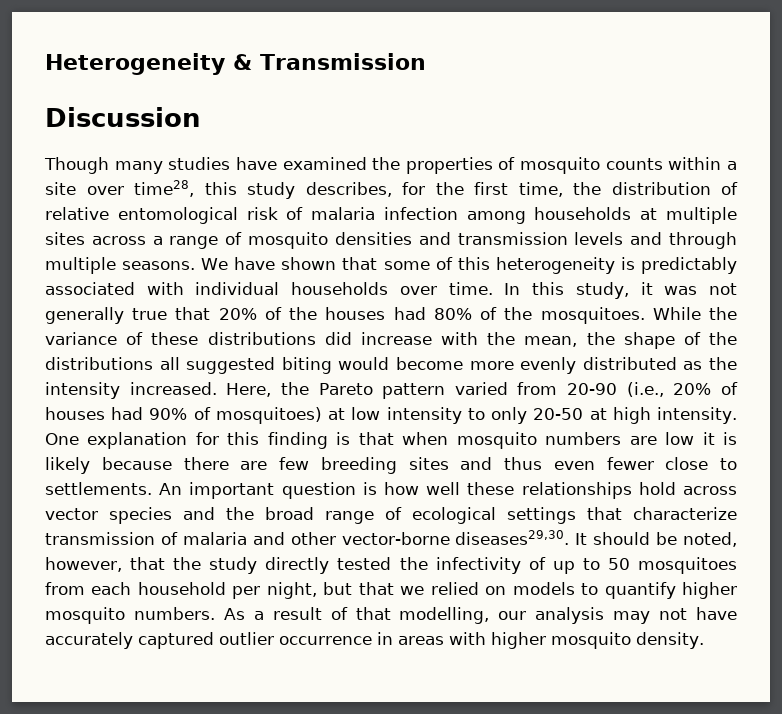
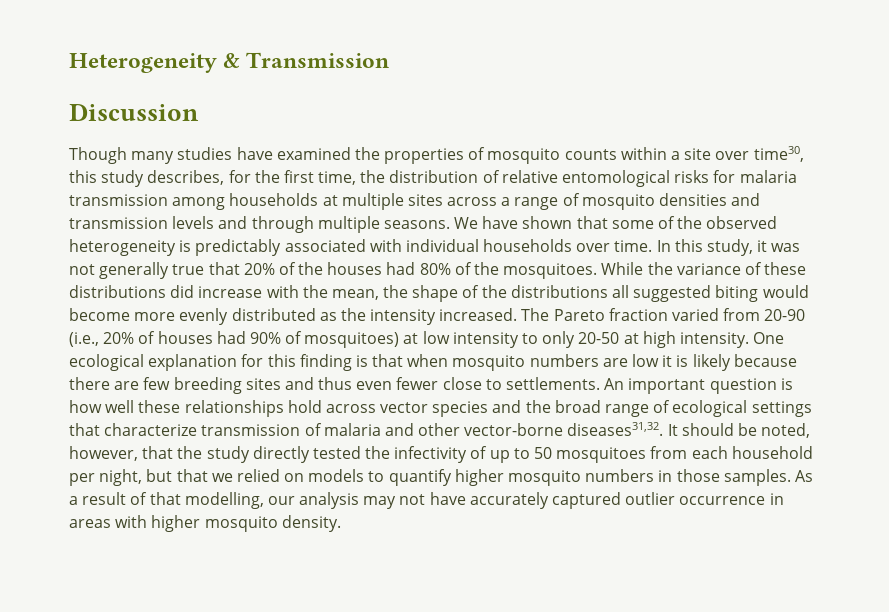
- Though many studies have examined the properties of mosquito counts within a site over time28, this study describes, for the first time, the distribution of relative entomological risk of malaria infection among households at multiple sites across a range of mosquito densities and transmission levels and through multiple seasons.
+ Though many studies have examined the properties of mosquito counts within a site over time30, this study describes, for the first time, the distribution of relative entomological risks for malaria transmission among households at multiple sites across a range of mosquito densities and transmission levels and through multiple seasons.
- We have shown that some of this heterogeneity is predictably associated with individual households over time.
+ We have shown that some of the observed heterogeneity is predictably associated with individual households over time.
- Here, the Pareto pattern varied from 20-90 (i.e., 20% of houses had 90% of mosquitoes) at low intensity to only 20-50 at high intensity.
+ The Pareto fraction varied from 20-90 (i.e., 20% of houses had 90% of mosquitoes) at low intensity to only 20-50 at high intensity.
- One explanation for this finding is that when mosquito numbers are low it is likely because there are few breeding sites and thus even fewer close to settlements.
+ One ecological explanation for this finding is that when mosquito numbers are low it is likely because there are few breeding sites and thus even fewer close to settlements.
- An important question is how well these relationships hold across vector species and the broad range of ecological settings that characterize transmission of malaria and other vector-borne diseases29,30.
+ An important question is how well these relationships hold across vector species and the broad range of ecological settings that characterize transmission of malaria and other vector-borne diseases31,32.
- It should be noted, however, that the study directly tested the infectivity of up to 50 mosquitoes from each household per night, but that we relied on models to quantify higher mosquito numbers.
+ It should be noted, however, that the study directly tested the infectivity of up to 50 mosquitoes from each household per night, but that we relied on models to quantify higher mosquito numbers in those samples.

